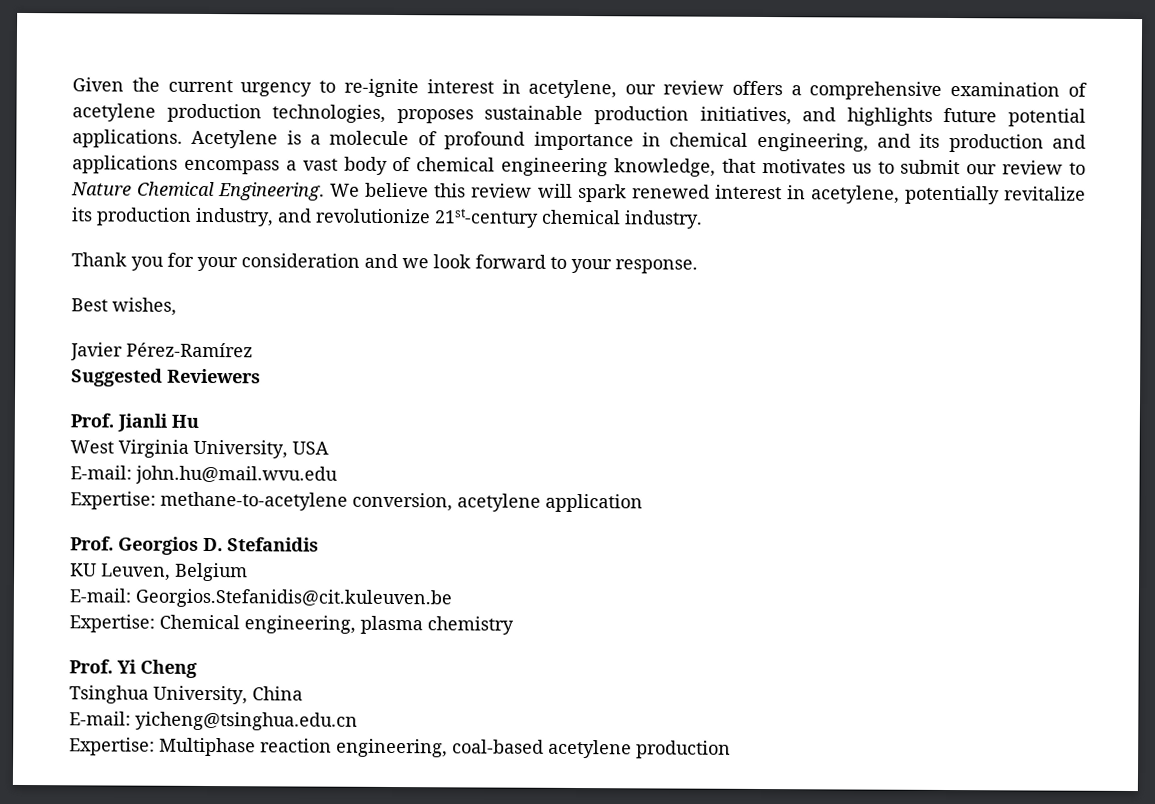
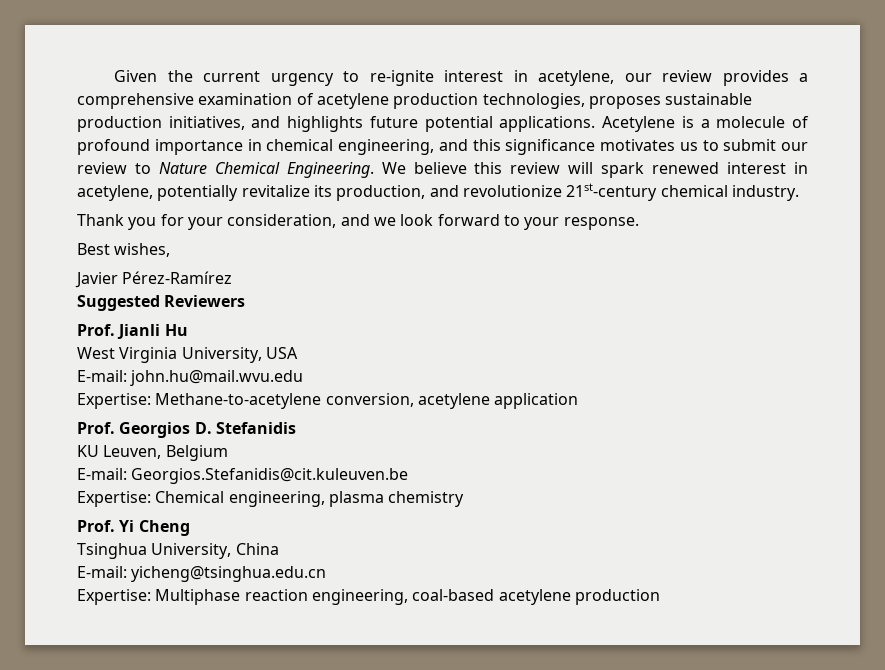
- Given the current urgency to re-ignite interest in acetylene, our review offers a comprehensive examination of acetylene production technologies, proposes sustainable production initiatives, and highlights future potential applications.
+ Given the current urgency to re-ignite interest in acetylene, our review provides a comprehensive examination of acetylene production technologies, proposes sustainable production initiatives, and highlights future potential applications.
- Acetylene is a molecule of profound importance in chemical engineering, and its production and applications encompass a vast body of chemical engineering knowledge, that motivates us to submit our review to Nature Chemical Engineering.
+ Acetylene is a molecule of profound importance in chemical engineering, and this significance motivates us to submit our review to Nature Chemical Engineering.
- We believe this review will spark renewed interest in acetylene, potentially revitalize its production industry, and revolutionize 21st-century chemical industry.
+ We believe this review will spark renewed interest in acetylene, potentially revitalize its production, and revolutionize 21st-century chemical industry.
- Thank you for your consideration and we look forward to your response.
+ Thank you for your consideration, and we look forward to your response.
- Expertise: methane-to-acetylene conversion, acetylene application
+ Expertise: Methane-to-acetylene conversion, acetylene application

